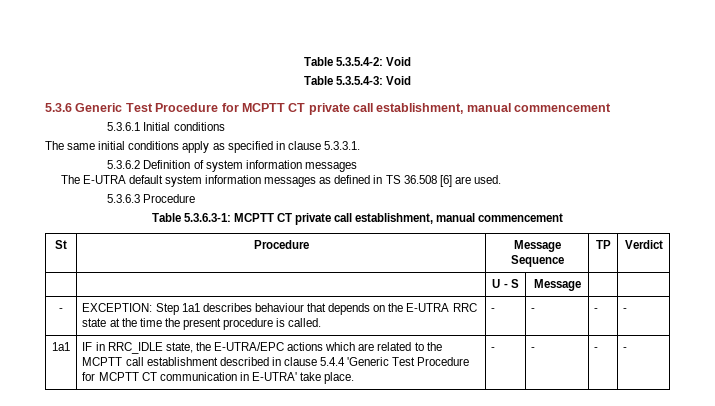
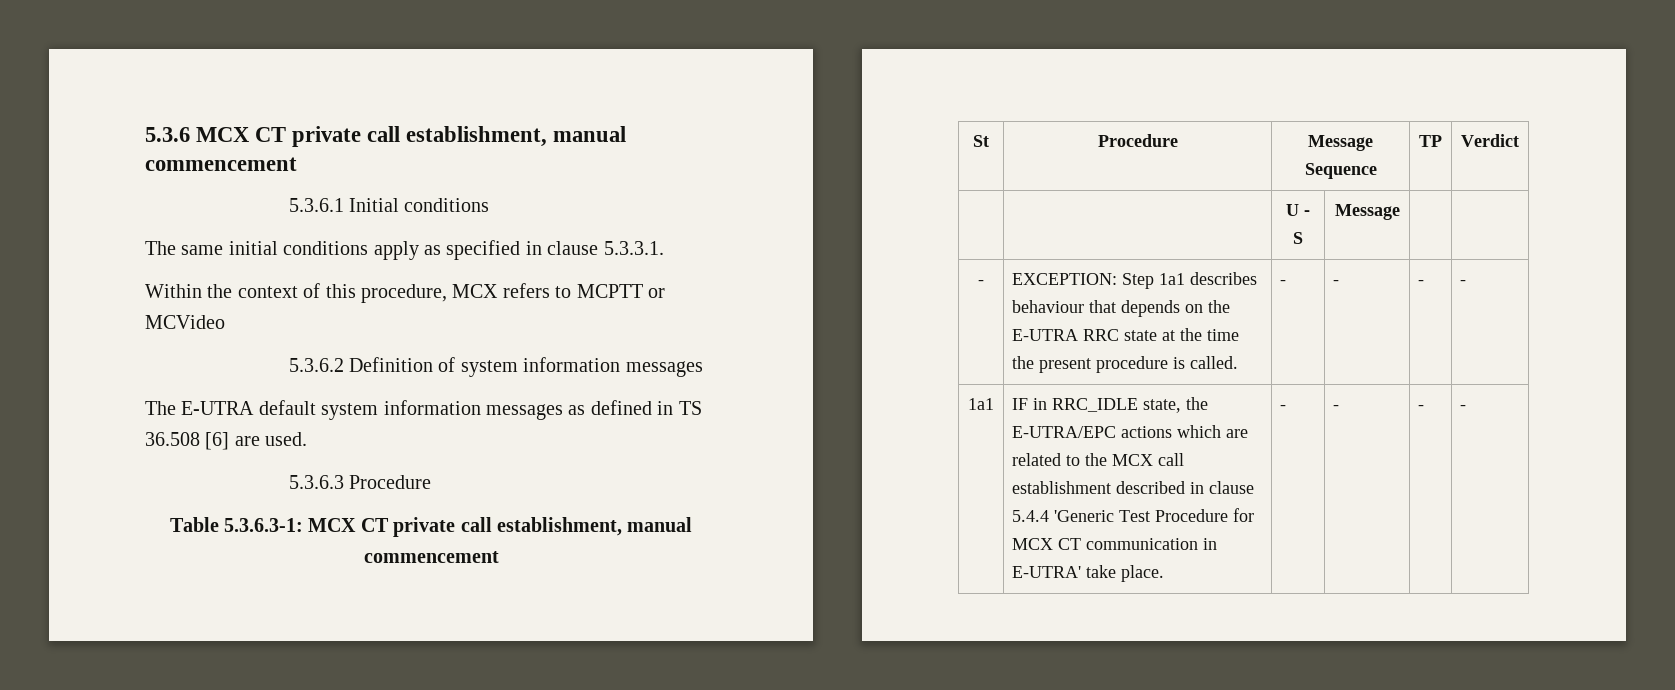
- Table 5.3.5.4-2: Void
- Table 5.3.5.4-3: Void
- 5.3.6 Generic Test Procedure for MCPTT CT private call establishment, manual commencement
+ 5.3.6 MCX CT private call establishment, manual commencement
+ Within the context of this procedure, MCX refers to MCPTT or MCVideo
- Table 5.3.6.3-1: MCPTT CT private call establishment, manual commencement
+ Table 5.3.6.3-1: MCX CT private call establishment, manual commencement
- 1a1 | IF in RRC_IDLE state, the E-UTRA/EPC actions which are related to the MCPTT call establishment described in clause 5.4.4 'Generic Test Procedure for MCPTT CT communication in E-UTRA' take place. | - | - | - | -
+ 1a1 | IF in RRC_IDLE state, the E-UTRA/EPC actions which are related to the MCX call establishment described in clause 5.4.4 'Generic Test Procedure for MCX CT communication in E-UTRA' take place. | - | - | - | -

